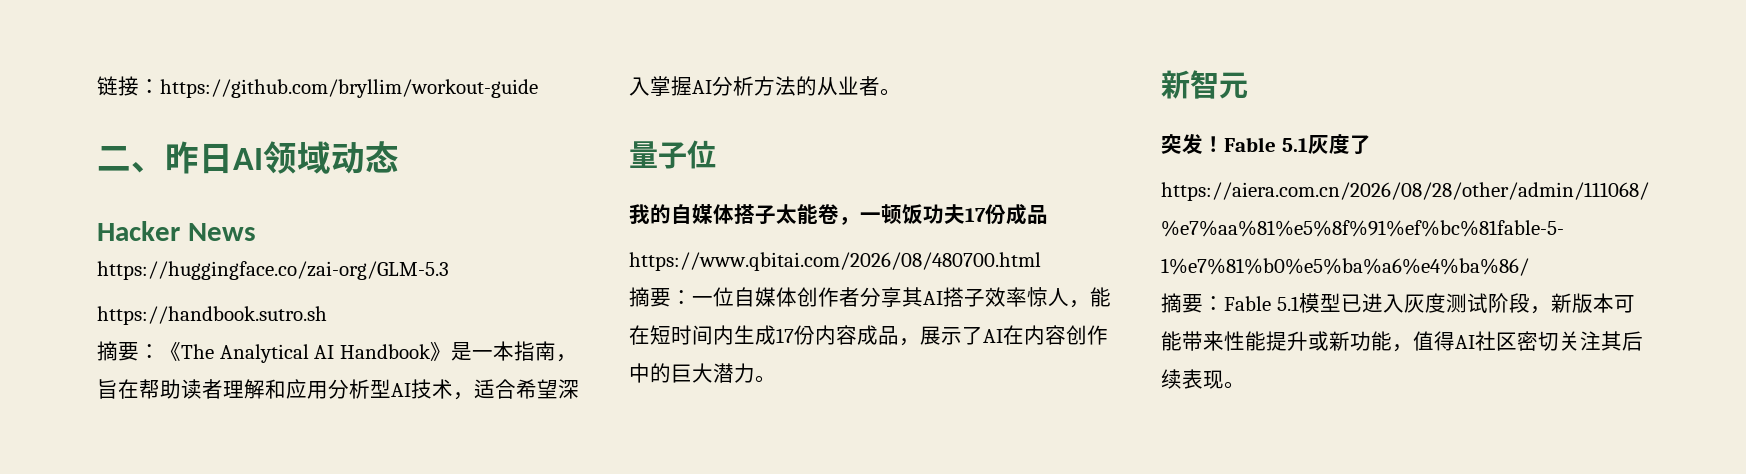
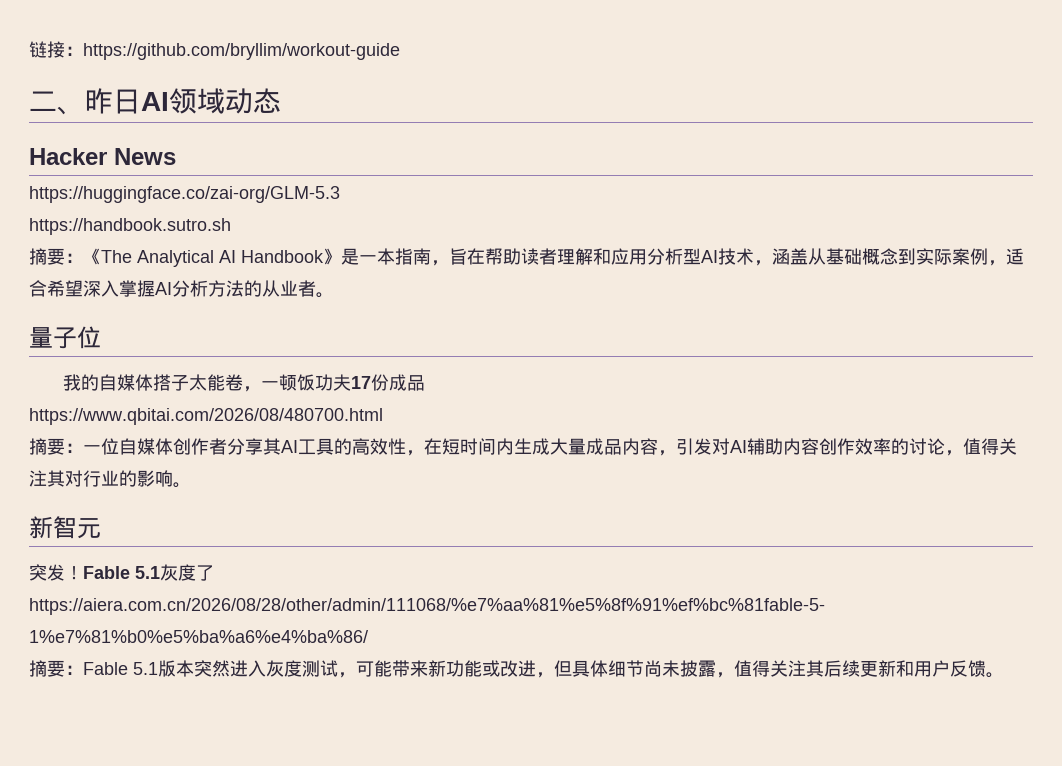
- 摘要：《The Analytical AI Handbook》是一本指南，旨在帮助读者理解和应用分析型AI技术，适合希望深入掌握AI分析方法的从业者。
+ 摘要：《The Analytical AI Handbook》是一本指南，旨在帮助读者理解和应用分析型AI技术，涵盖从基础概念到实际案例，适合希望深入掌握AI分析方法的从业者。
- 摘要：一位自媒体创作者分享其AI搭子效率惊人，能在短时间内生成17份内容成品，展示了AI在内容创作中的巨大潜力。
+ 摘要：一位自媒体创作者分享其AI工具的高效性，在短时间内生成大量成品内容，引发对AI辅助内容创作效率的讨论，值得关注其对行业的影响。
- 摘要：Fable 5.1模型已进入灰度测试阶段，新版本可能带来性能提升或新功能，值得AI社区密切关注其后续表现。
+ 摘要：Fable 5.1版本突然进入灰度测试，可能带来新功能或改进，但具体细节尚未披露，值得关注其后续更新和用户反馈。

